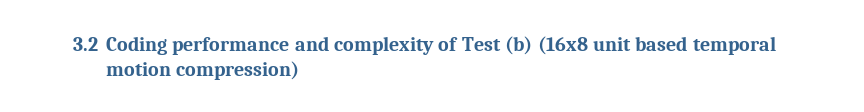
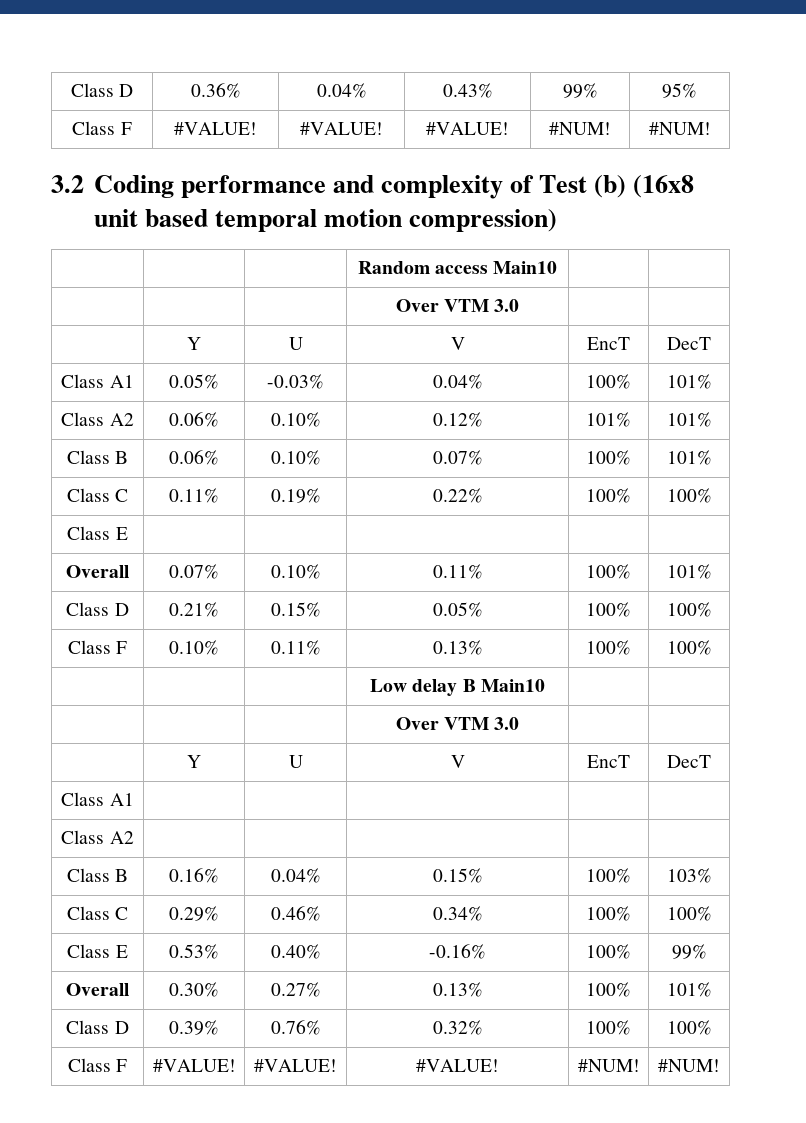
+ Class D | 0.36% | 0.04% | 0.43% | 99% | 95%
+ Class F | #VALUE! | #VALUE! | #VALUE! | #NUM! | #NUM!
+ | | | Random access Main10 | |
+ | | | Over VTM 3.0 | |
+ | Y | U | V | EncT | DecT
+ Class A1 | 0.05% | -0.03% | 0.04% | 100% | 101%
+ Class A2 | 0.06% | 0.10% | 0.12% | 101% | 101%
+ Class B | 0.06% | 0.10% | 0.07% | 100% | 101%
+ Class C | 0.11% | 0.19% | 0.22% | 100% | 100%
+ Class E | | | | |
+ Overall | 0.07% | 0.10% | 0.11% | 100% | 101%
+ Class D | 0.21% | 0.15% | 0.05% | 100% | 100%
+ Class F | 0.10% | 0.11% | 0.13% | 100% | 100%
+ | | | Low delay B Main10 | |
+ | | | Over VTM 3.0 | |
+ | Y | U | V | EncT | DecT
+ Class A1 | | | | |
+ Class A2 | | | | |
+ Class B | 0.16% | 0.04% | 0.15% | 100% | 103%
+ Class C | 0.29% | 0.46% | 0.34% | 100% | 100%
+ Class E | 0.53% | 0.40% | -0.16% | 100% | 99%
+ Overall | 0.30% | 0.27% | 0.13% | 100% | 101%
+ Class D | 0.39% | 0.76% | 0.32% | 100% | 100%
+ Class F | #VALUE! | #VALUE! | #VALUE! | #NUM! | #NUM!

